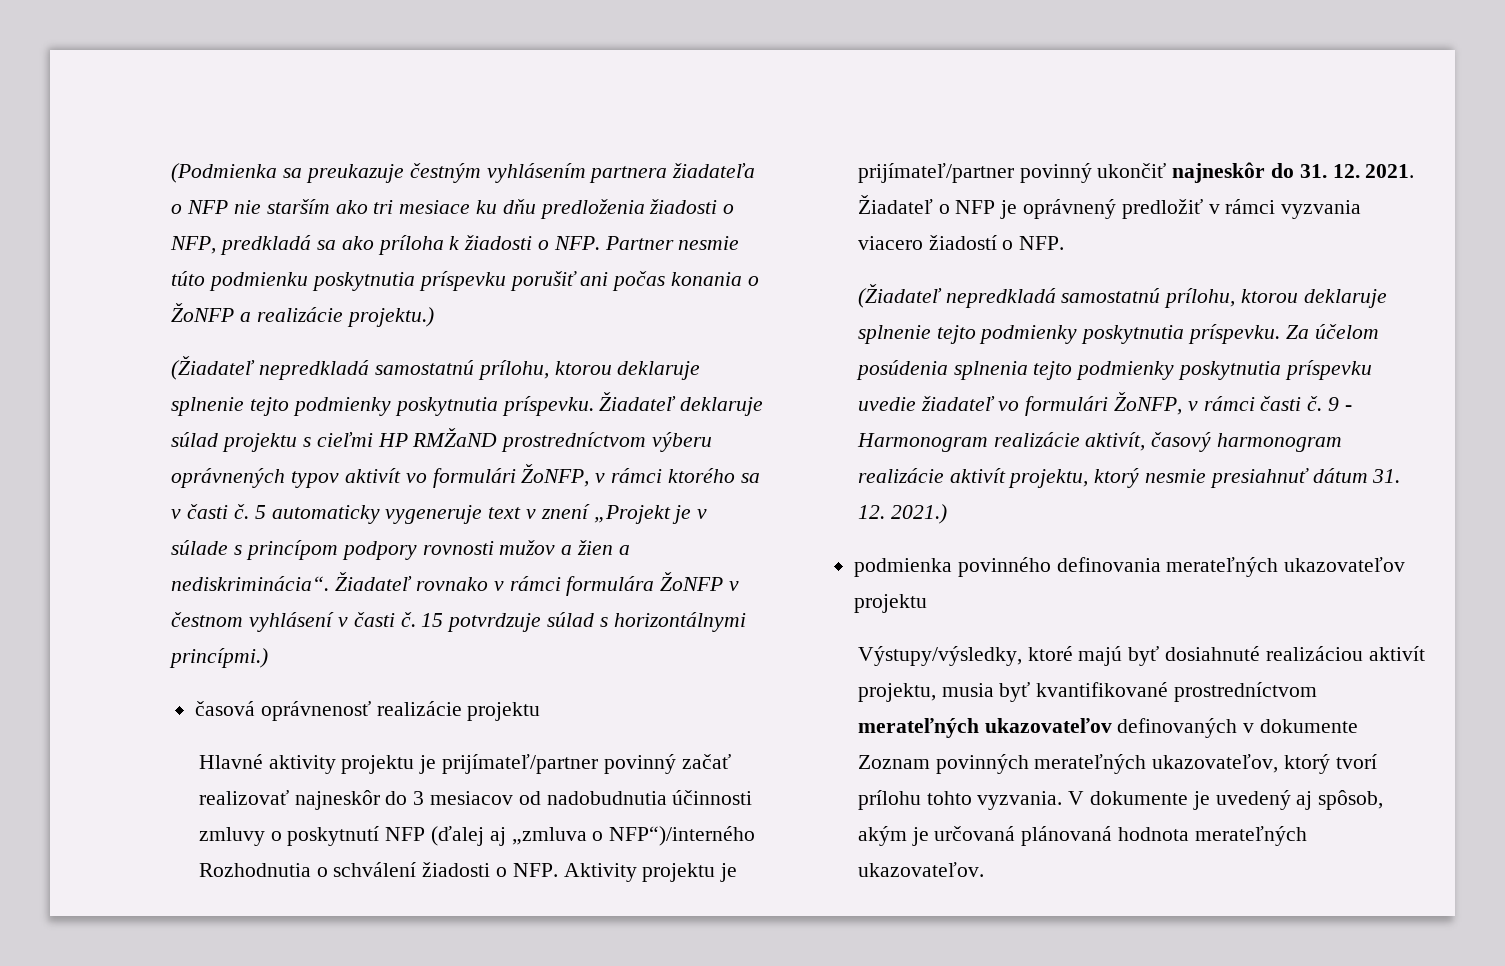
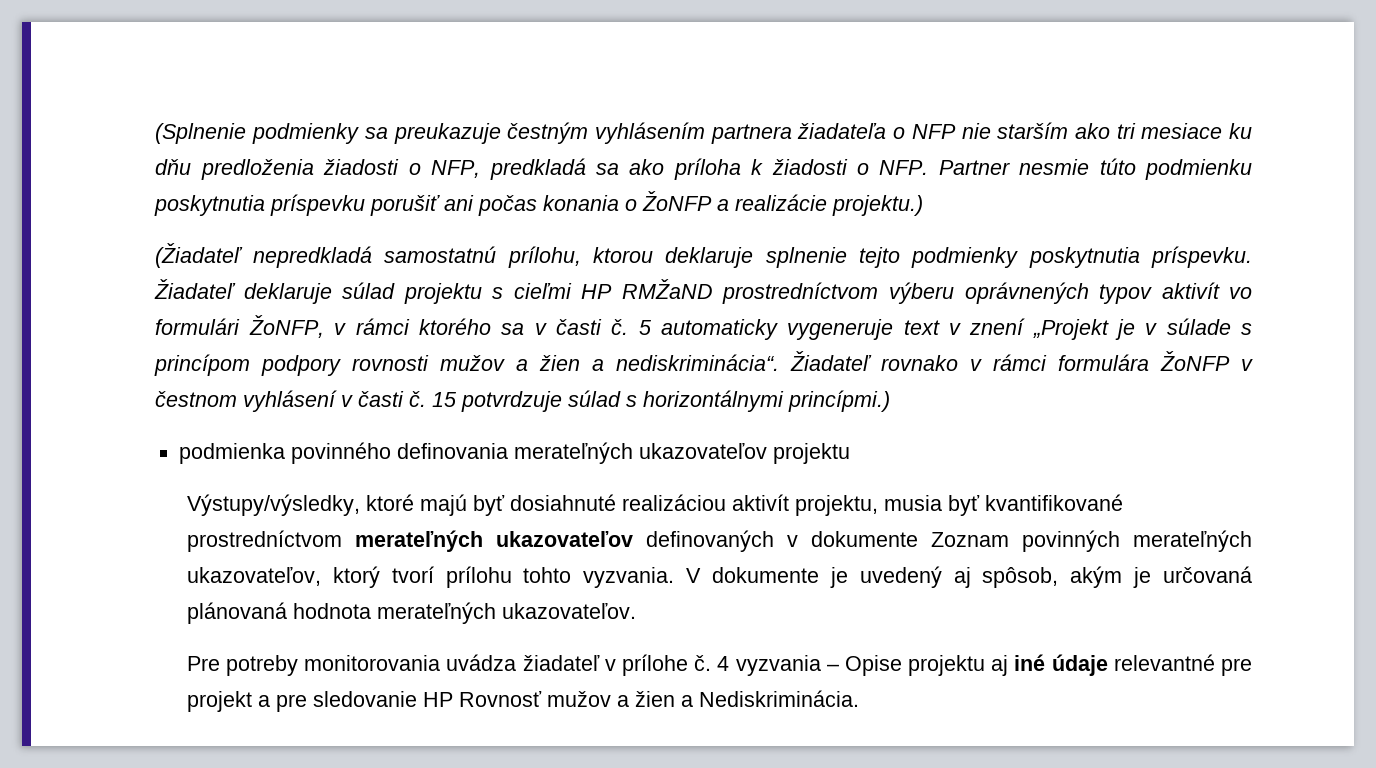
- (Podmienka sa preukazuje čestným vyhlásením partnera žiadateľa o NFP nie starším ako tri mesiace ku dňu predloženia žiadosti o NFP, predkladá sa ako príloha k žiadosti o NFP. Partner nesmie túto podmienku poskytnutia príspevku porušiť ani počas konania o ŽoNFP a realizácie projektu.)
+ (Splnenie podmienky sa preukazuje čestným vyhlásením partnera žiadateľa o NFP nie starším ako tri mesiace ku dňu predloženia žiadosti o NFP, predkladá sa ako príloha k žiadosti o NFP. Partner nesmie túto podmienku poskytnutia príspevku porušiť ani počas konania o ŽoNFP a realizácie projektu.)
- časová oprávnenosť realizácie projektu
- Hlavné aktivity projektu je prijímateľ/partner povinný začať realizovať najneskôr do 3 mesiacov od nadobudnutia účinnosti zmluvy o poskytnutí NFP (ďalej aj „zmluva o NFP“)/interného Rozhodnutia o schválení žiadosti o NFP. Aktivity projektu je prijímateľ/partner povinný ukončiť najneskôr do 31. 12. 2021. Žiadateľ o NFP je oprávnený predložiť v rámci vyzvania viacero žiadostí o NFP.
- (Žiadateľ nepredkladá samostatnú prílohu, ktorou deklaruje splnenie tejto podmienky poskytnutia príspevku. Za účelom posúdenia splnenia tejto podmienky poskytnutia príspevku uvedie žiadateľ vo formulári ŽoNFP, v rámci časti č. 9 - Harmonogram realizácie aktivít, časový harmonogram realizácie aktivít projektu, ktorý nesmie presiahnuť dátum 31. 12. 2021.)
+ Pre potreby monitorovania uvádza žiadateľ v prílohe č. 4 vyzvania – Opise projektu aj iné údaje relevantné pre projekt a pre sledovanie HP Rovnosť mužov a žien a Nediskriminácia.

